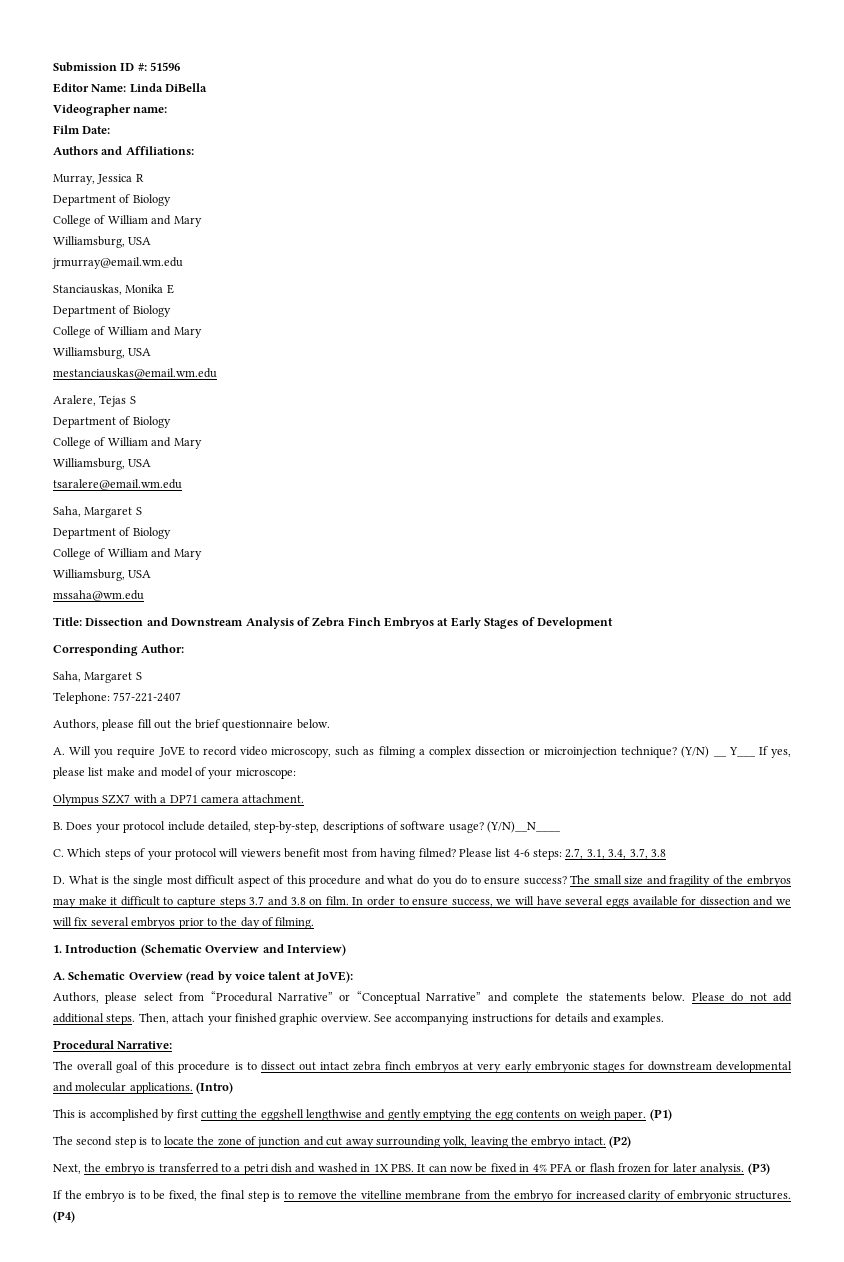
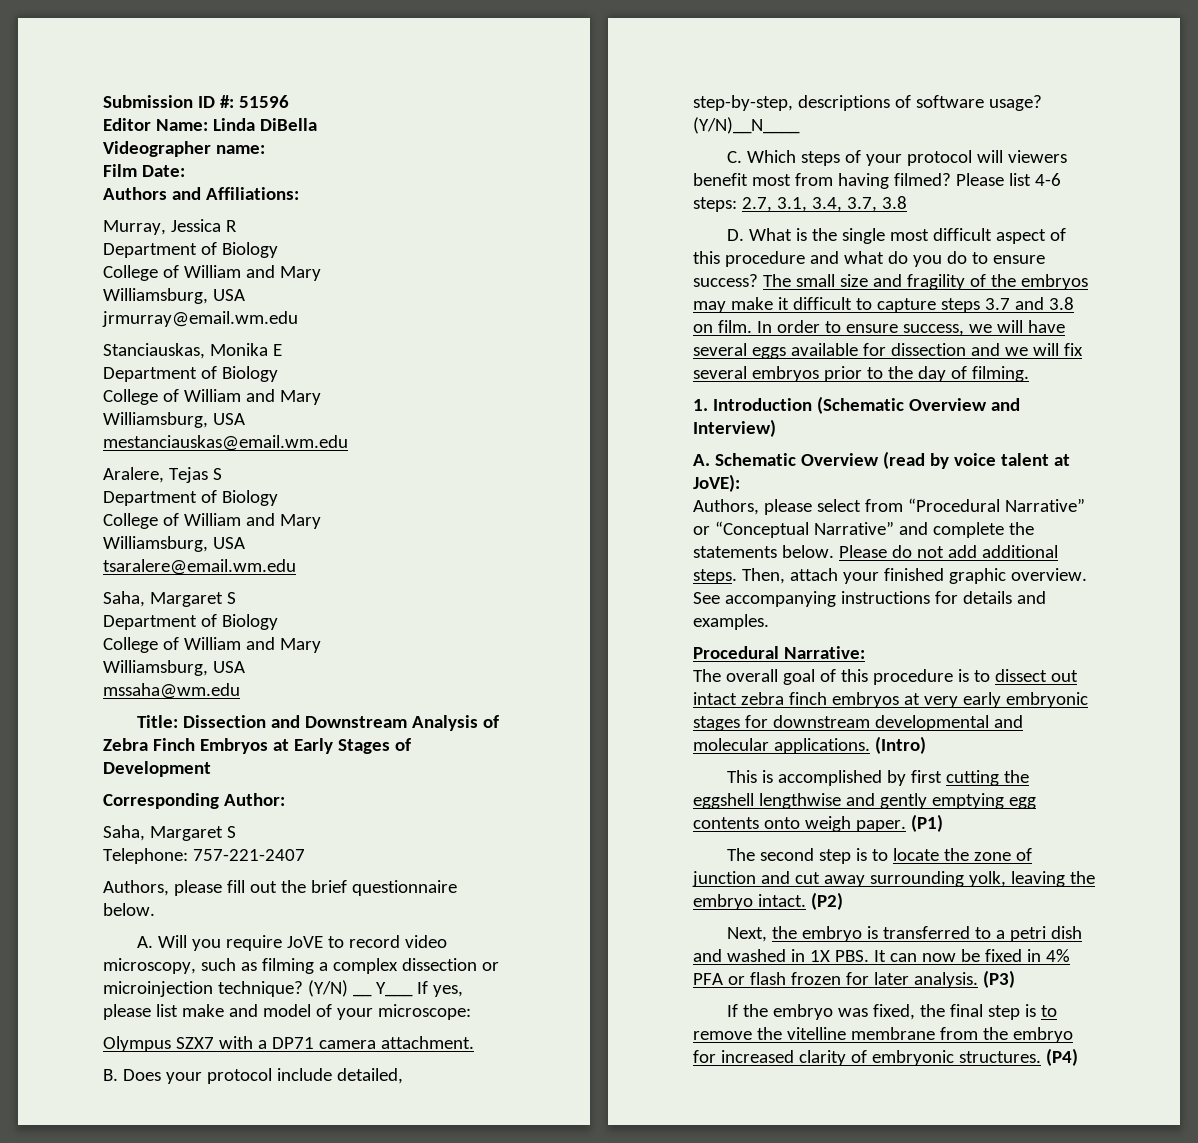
- This is accomplished by first cutting the eggshell lengthwise and gently emptying the egg contents on weigh paper.
+ This is accomplished by first cutting the eggshell lengthwise and gently emptying egg contents onto weigh paper.
- If the embryo is to be fixed, the final step is to remove the vitelline membrane from the embryo for increased clarity of embryonic structures.
+ If the embryo was fixed, the final step is to remove the vitelline membrane from the embryo for increased clarity of embryonic structures.

